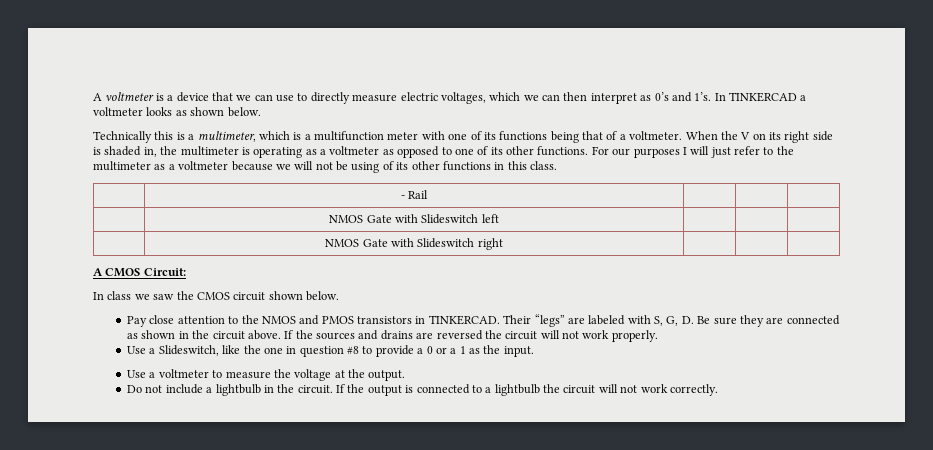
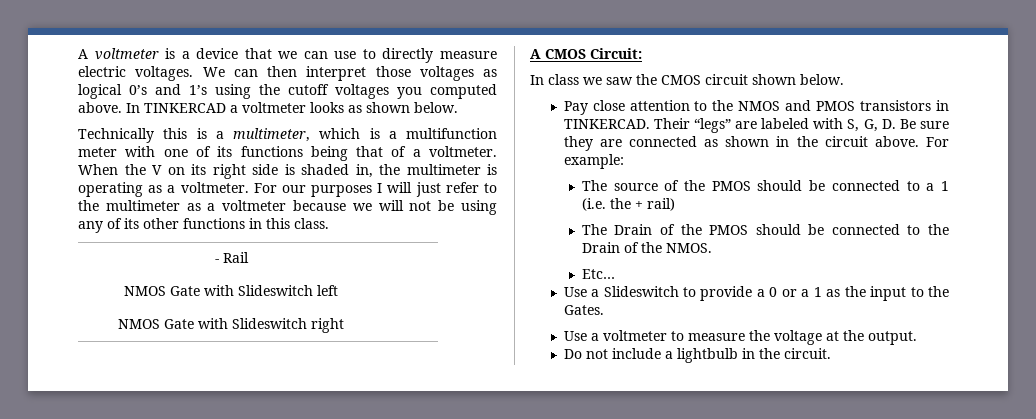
- A voltmeter is a device that we can use to directly measure electric voltages, which we can then interpret as 0’s and 1’s.
+ A voltmeter is a device that we can use to directly measure electric voltages. We can then interpret those voltages as logical 0’s and 1’s using the cutoff voltages you computed above.
- When the V on its right side is shaded in, the multimeter is operating as a voltmeter as opposed to one of its other functions.
+ When the V on its right side is shaded in, the multimeter is operating as a voltmeter.
- For our purposes I will just refer to the multimeter as a voltmeter because we will not be using of its other functions in this class.
+ For our purposes I will just refer to the multimeter as a voltmeter because we will not be using any of its other functions in this class.
- If the sources and drains are reversed the circuit will not work properly.
- Use a Slideswitch, like the one in question #8 to provide a 0 or a 1 as the input.
+ For example:
+ The source of the PMOS should be connected to a 1 (i.e. the + rail)
+ The Drain of the PMOS should be connected to the Drain of the NMOS.
+ Etc…
+ Use a Slideswitch to provide a 0 or a 1 as the input to the Gates.
- If the output is connected to a lightbulb the circuit will not work correctly.

